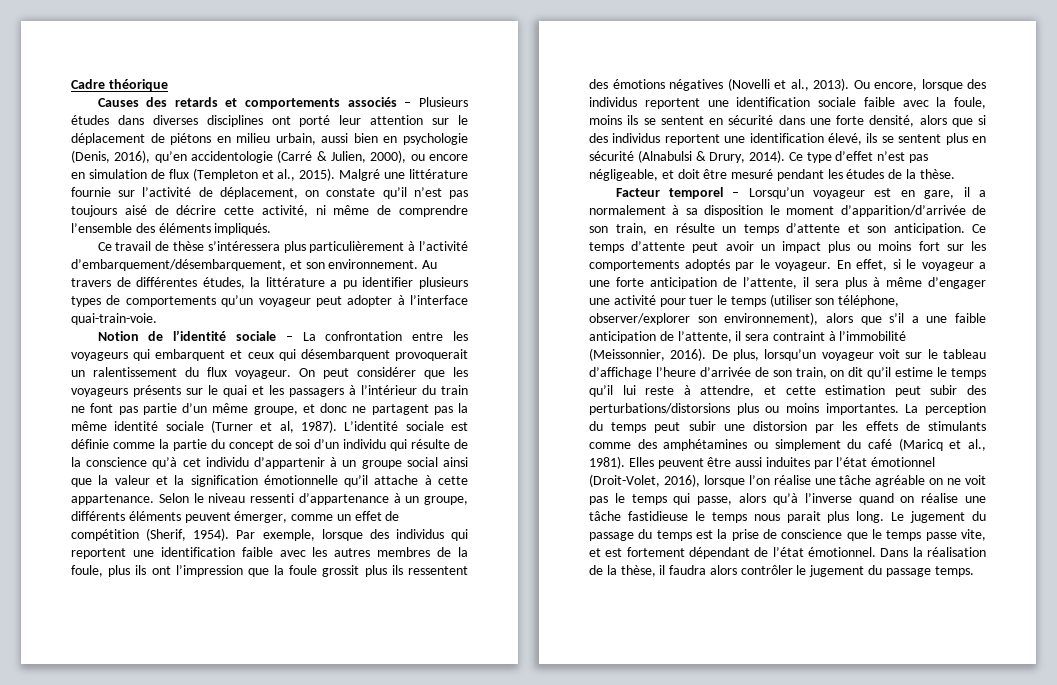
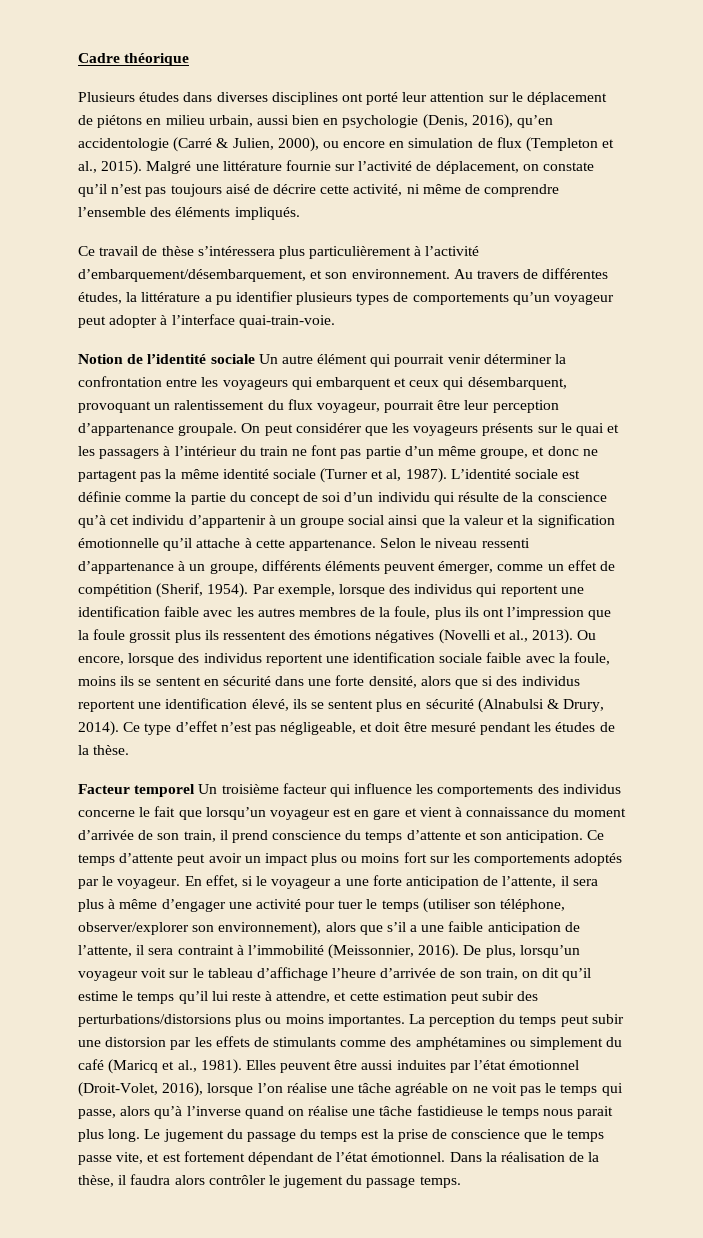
- Causes des retards et comportements associés – Plusieurs études dans diverses disciplines ont porté leur attention sur le déplacement de piétons en milieu urbain, aussi bien en psychologie (Denis, 2016), qu’en accidentologie (Carré & Julien, 2000), ou encore en simulation de flux (Templeton et al., 2015).
+ Plusieurs études dans diverses disciplines ont porté leur attention sur le déplacement de piétons en milieu urbain, aussi bien en psychologie (Denis, 2016), qu’en accidentologie (Carré & Julien, 2000), ou encore en simulation de flux (Templeton et al., 2015).
- Notion de l’identité sociale – La confrontation entre les voyageurs qui embarquent et ceux qui désembarquent provoquerait un ralentissement du flux voyageur.
+ Notion de l’identité sociale Un autre élément qui pourrait venir déterminer la confrontation entre les voyageurs qui embarquent et ceux qui désembarquent, provoquant un ralentissement du flux voyageur, pourrait être leur perception d’appartenance groupale.
- Facteur temporel – Lorsqu’un voyageur est en gare, il a normalement à sa disposition le moment d’apparition/d’arrivée de son train, en résulte un temps d’attente et son anticipation.
+ Facteur temporel Un troisième facteur qui influence les comportements des individus concerne le fait que lorsqu’un voyageur est en gare et vient à connaissance du moment d’arrivée de son train, il prend conscience du temps d’attente et son anticipation.

